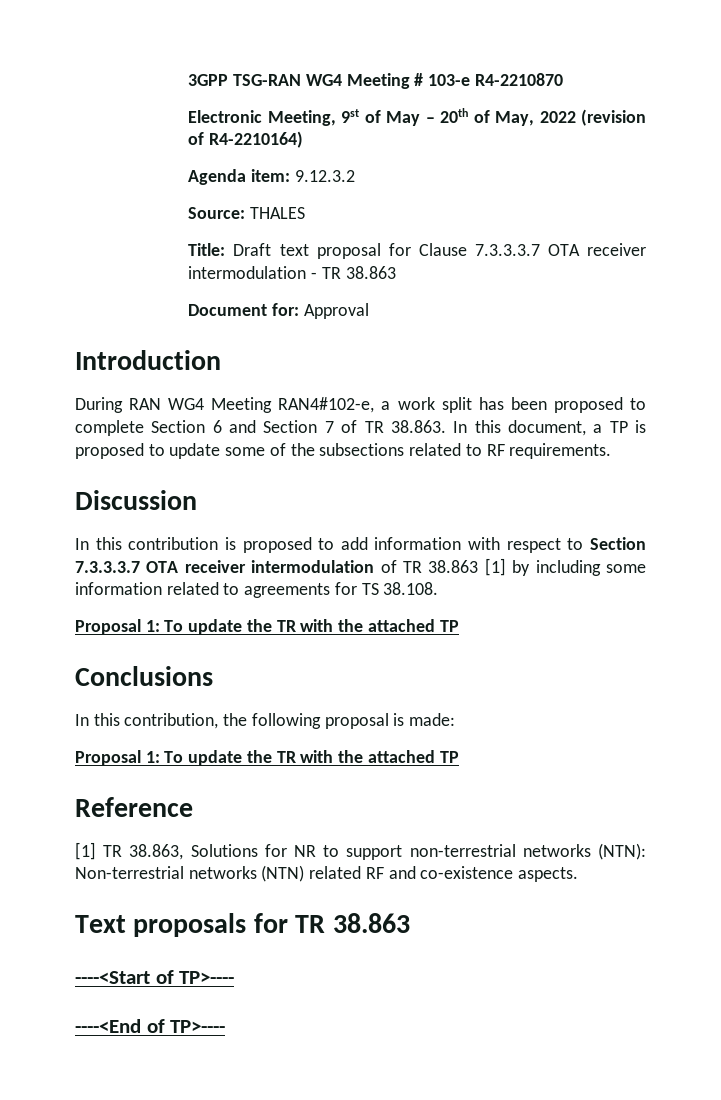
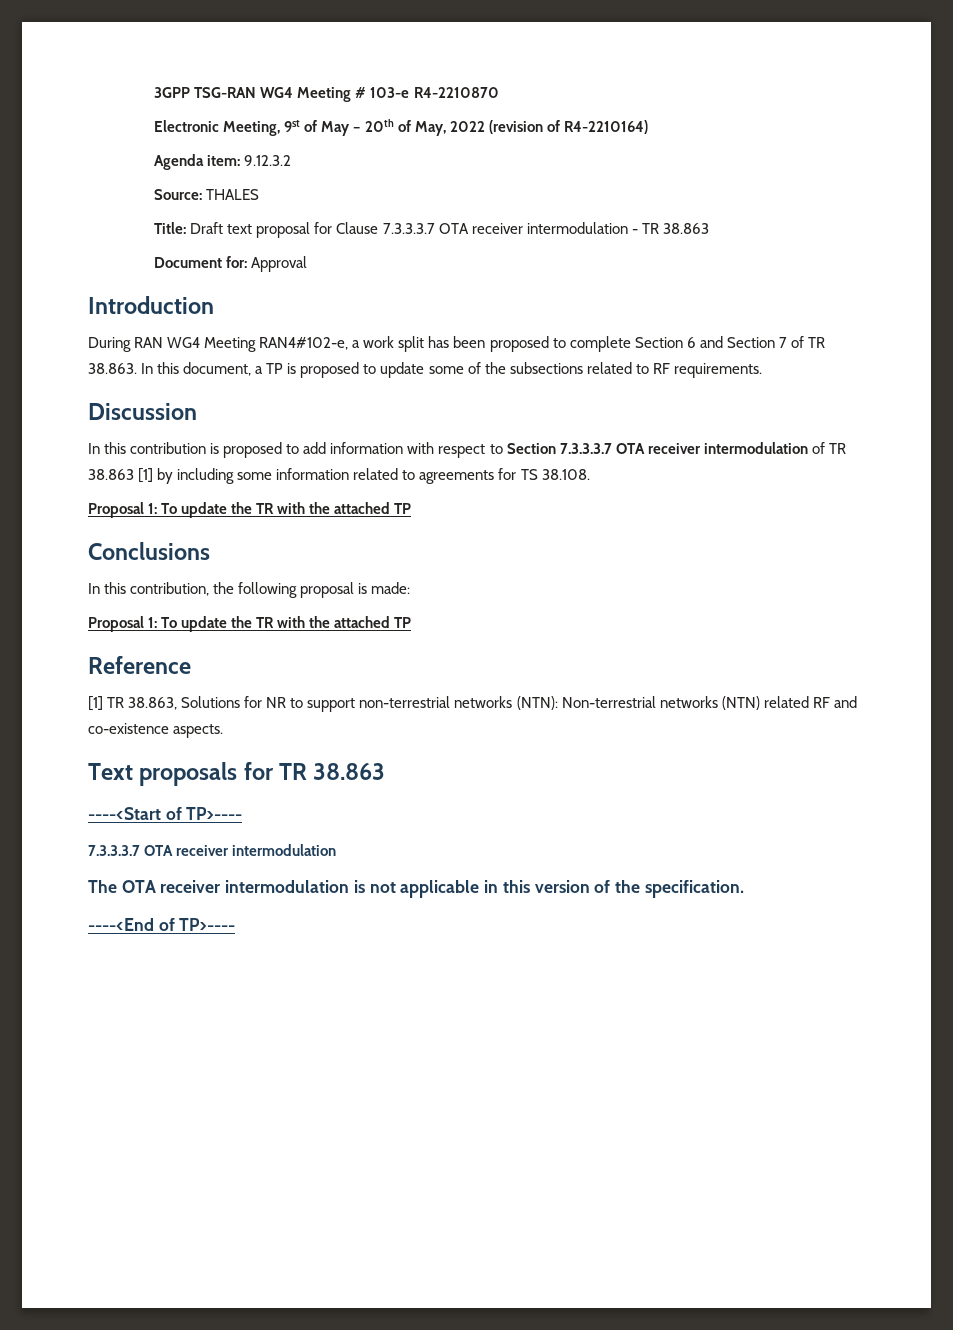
  ----<Start of TP>----
+ 7.3.3.3.7 OTA receiver intermodulation
+ The OTA receiver intermodulation is not applicable in this version of the specification.

